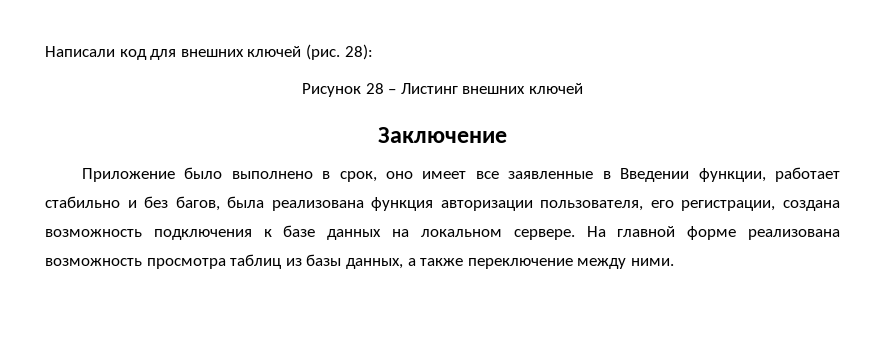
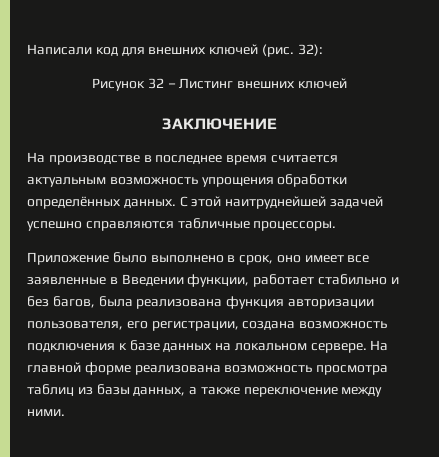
- 28):
+ 32):
- Рисунок 28 – Листинг внешних ключей
+ Рисунок 32 – Листинг внешних ключей
- Заключение
+ ЗАКЛЮЧЕНИЕ
+ На производстве в последнее время считается актуальным возможность упрощения обработки определённых данных. С этой наитруднейшей задачей успешно справляются табличные процессоры.

